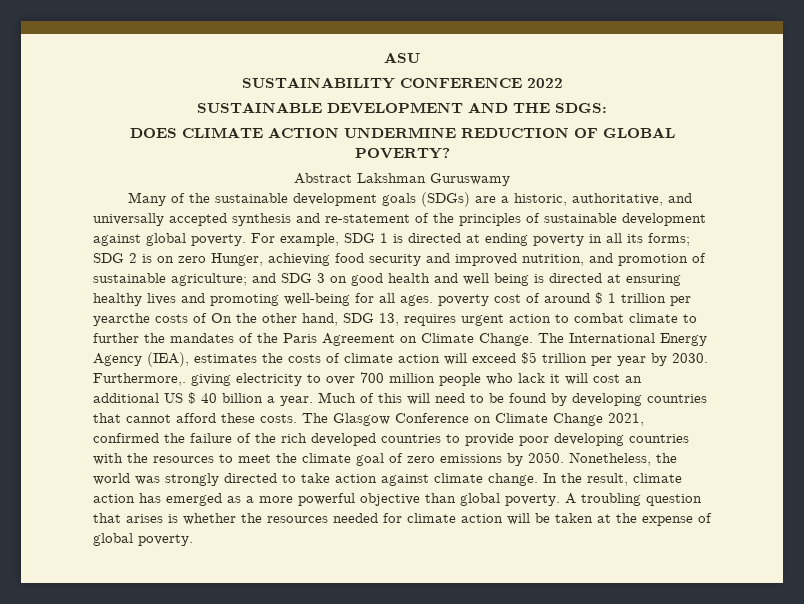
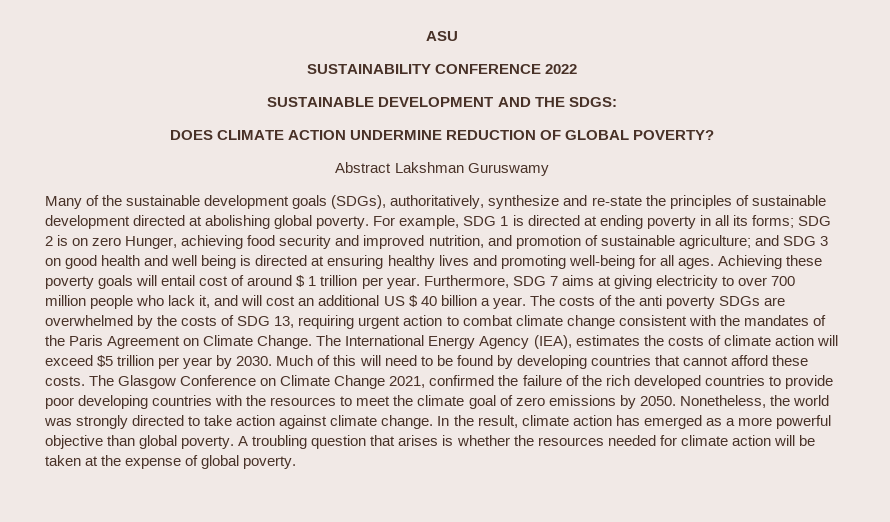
- Many of the sustainable development goals (SDGs) are a historic, authoritative, and universally accepted synthesis and re-statement of the principles of sustainable development against global poverty.
+ Many of the sustainable development goals (SDGs), authoritatively, synthesize and re-state the principles of sustainable development directed at abolishing global poverty.
- and SDG 3 on good health and well being is directed at ensuring healthy lives and promoting well-being for all ages. poverty cost of around $ 1 trillion per yearcthe costs of On the other hand, SDG 13, requires urgent action to combat climate to further the mandates of the Paris Agreement on Climate Change.
+ and SDG 3 on good health and well being is directed at ensuring healthy lives and promoting well-being for all ages. Achieving these poverty goals will entail cost of around $ 1 trillion per year. Furthermore, SDG 7 aims at giving electricity to over 700 million people who lack it, and will cost an additional US $ 40 billion a year. The costs of the anti poverty SDGs are overwhelmed by the costs of SDG 13, requiring urgent action to combat climate change consistent with the mandates of the Paris Agreement on Climate Change.
- Furthermore,. giving electricity to over 700 million people who lack it will cost an additional US $ 40 billion a year.

